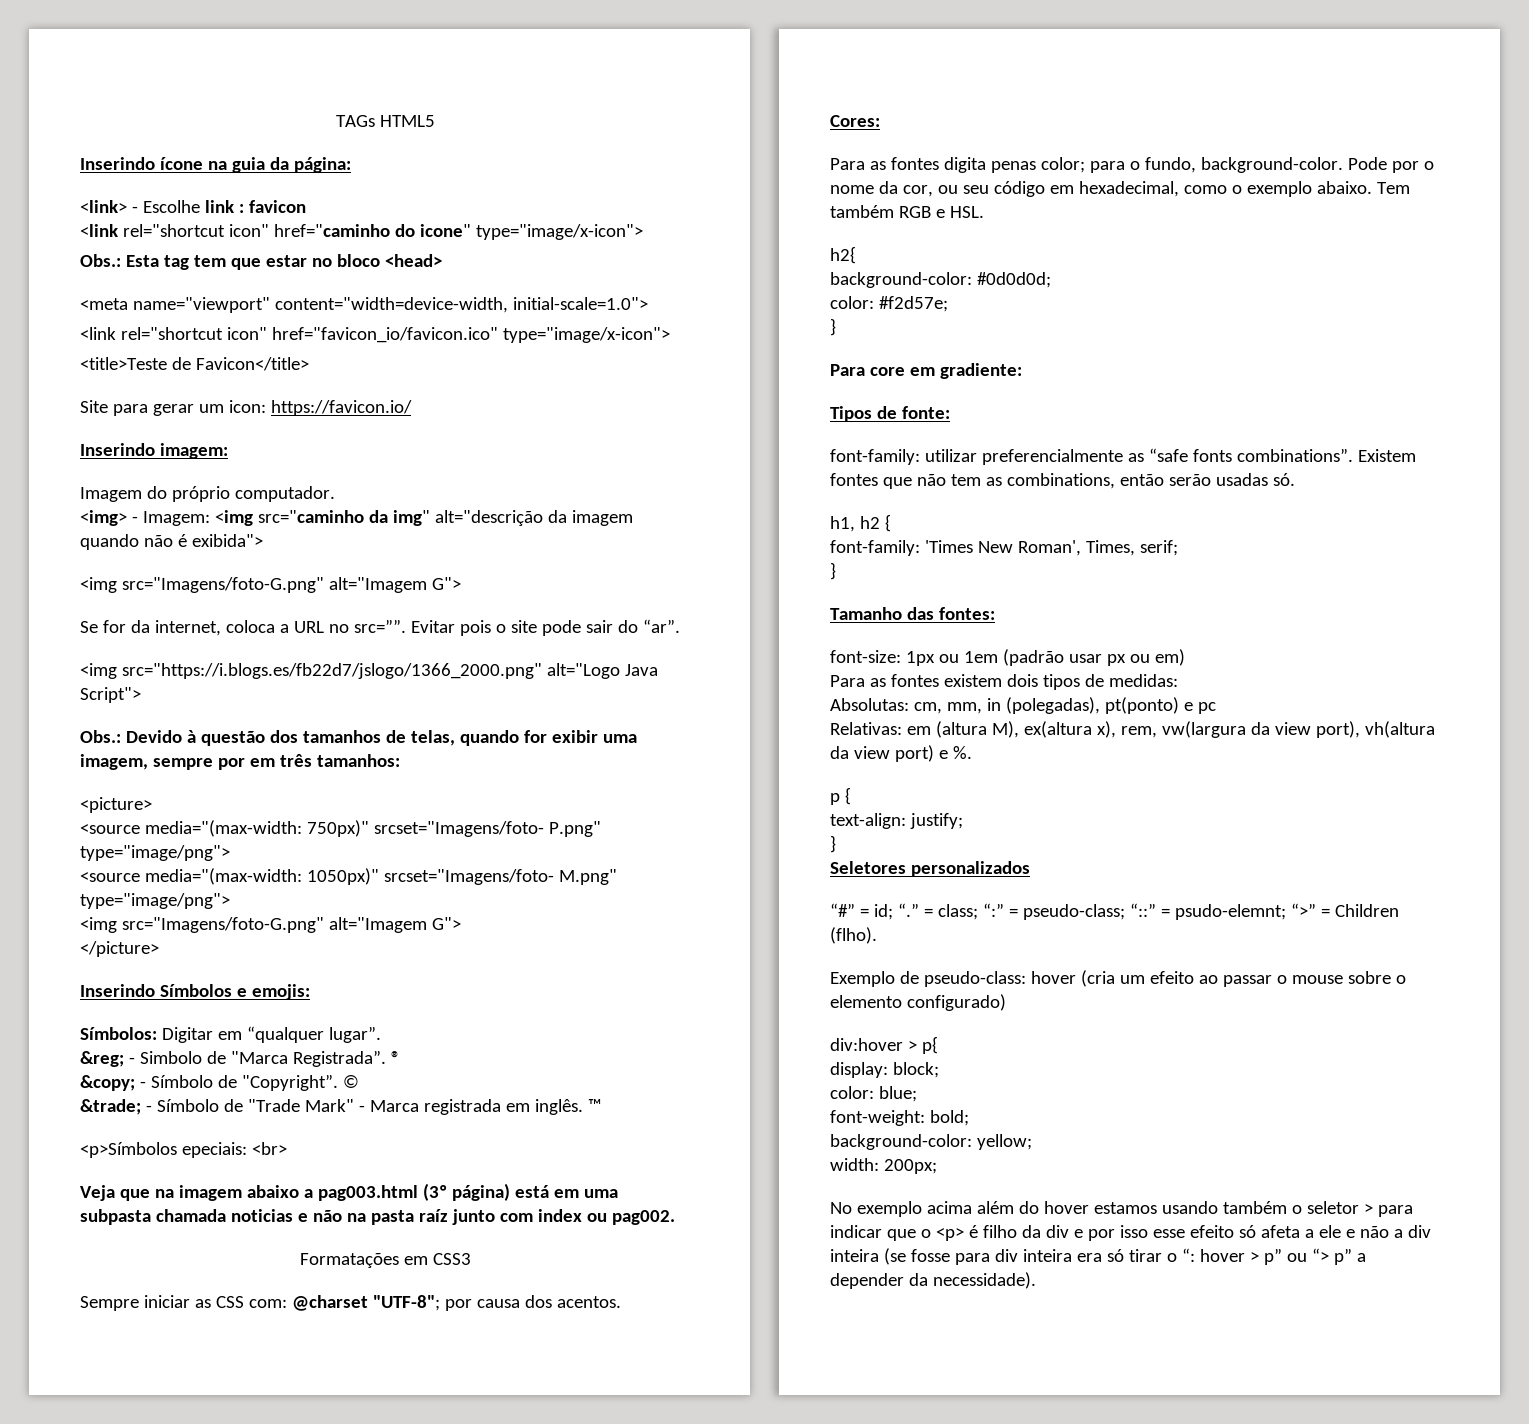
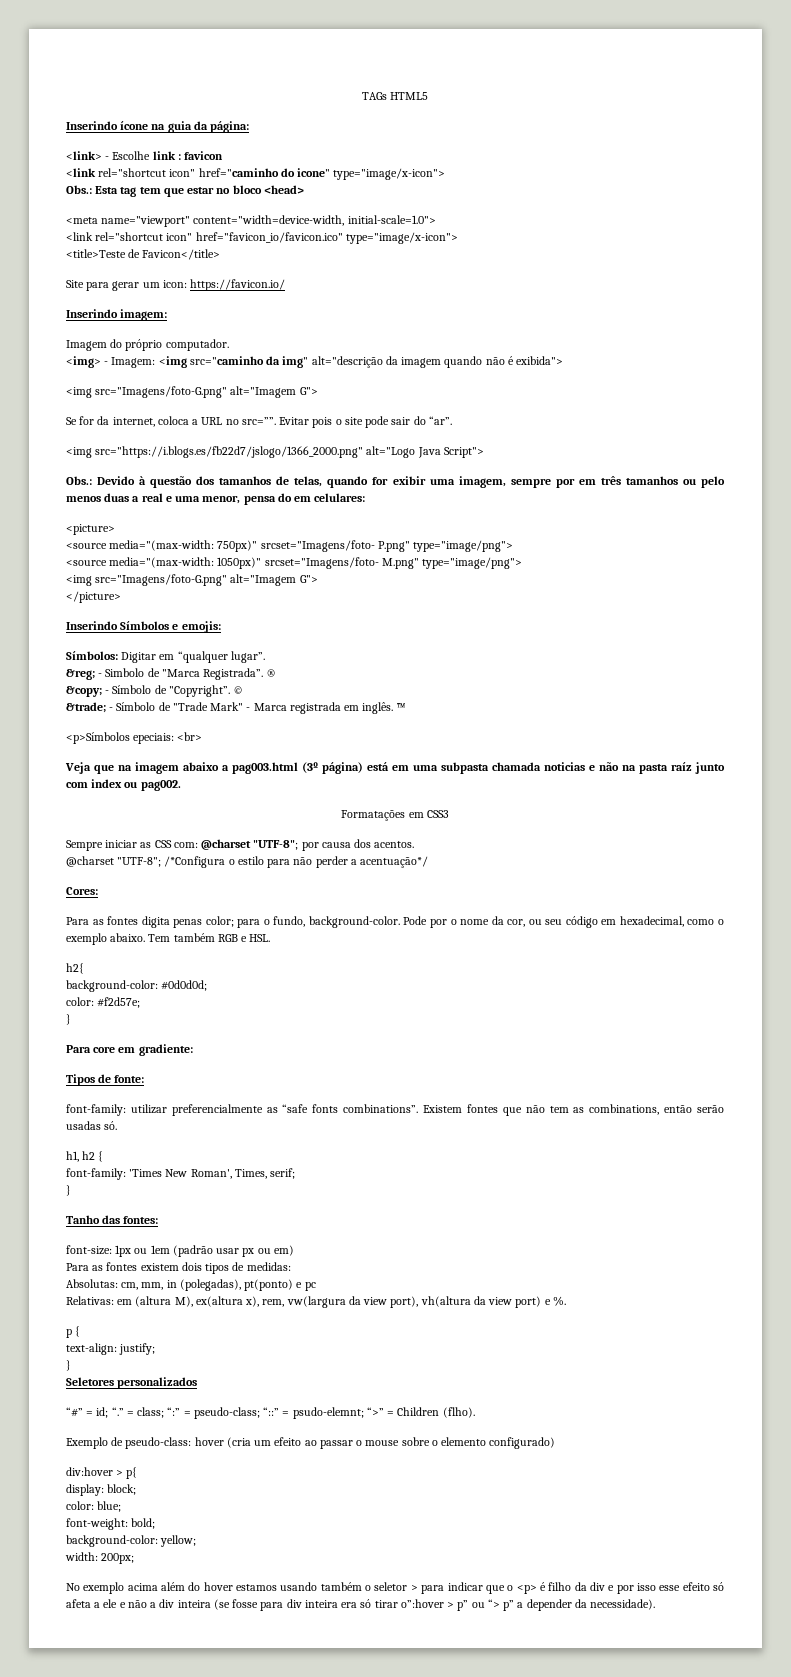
- Obs.: Devido à questão dos tamanhos de telas, quando for exibir uma imagem, sempre por em três tamanhos:
+ Obs.: Devido à questão dos tamanhos de telas, quando for exibir uma imagem, sempre por em três tamanhos ou pelo menos duas a real e uma menor, pensa do em celulares:
+ @charset "UTF-8"; /*Configura o estilo para não perder a acentuação*/
- Tamanho das fontes:
+ Tanho das fontes:
- No exemplo acima além do hover estamos usando também o seletor > para indicar que o <p> é filho da div e por isso esse efeito só afeta a ele e não a div inteira (se fosse para div inteira era só tirar o “: hover > p” ou “> p” a depender da necessidade).
+ No exemplo acima além do hover estamos usando também o seletor > para indicar que o <p> é filho da div e por isso esse efeito só afeta a ele e não a div inteira (se fosse para div inteira era só tirar o”:hover > p” ou “> p” a depender da necessidade).

